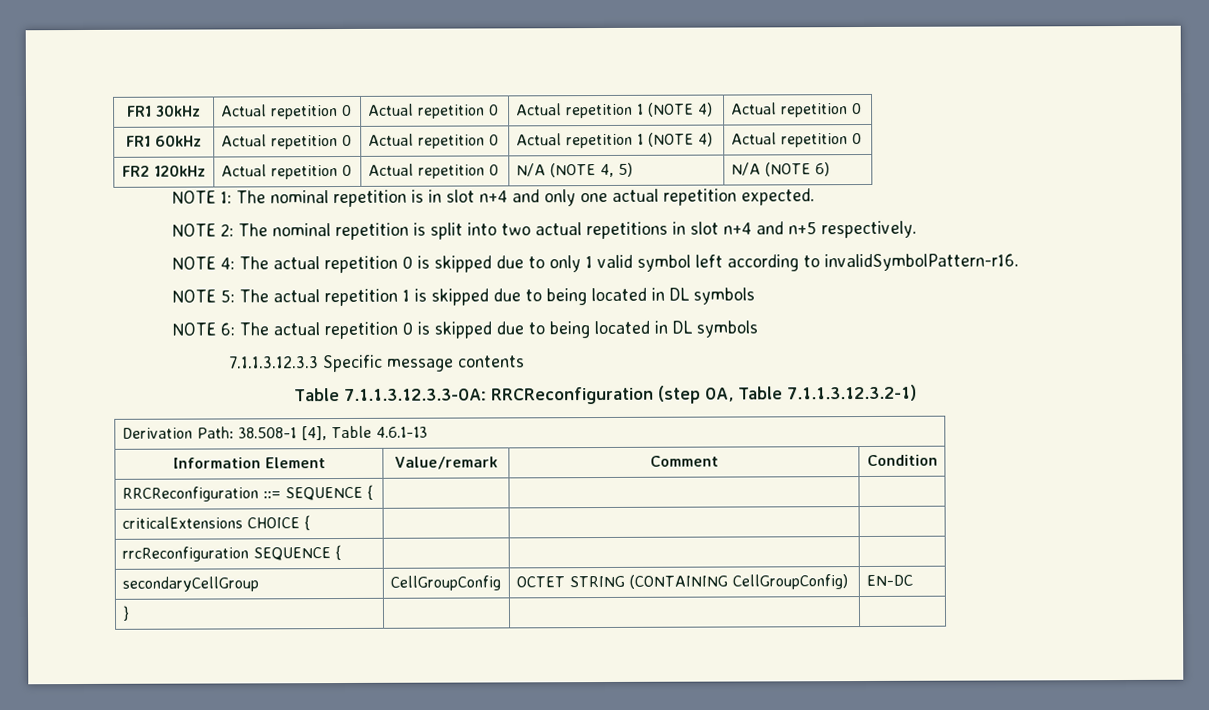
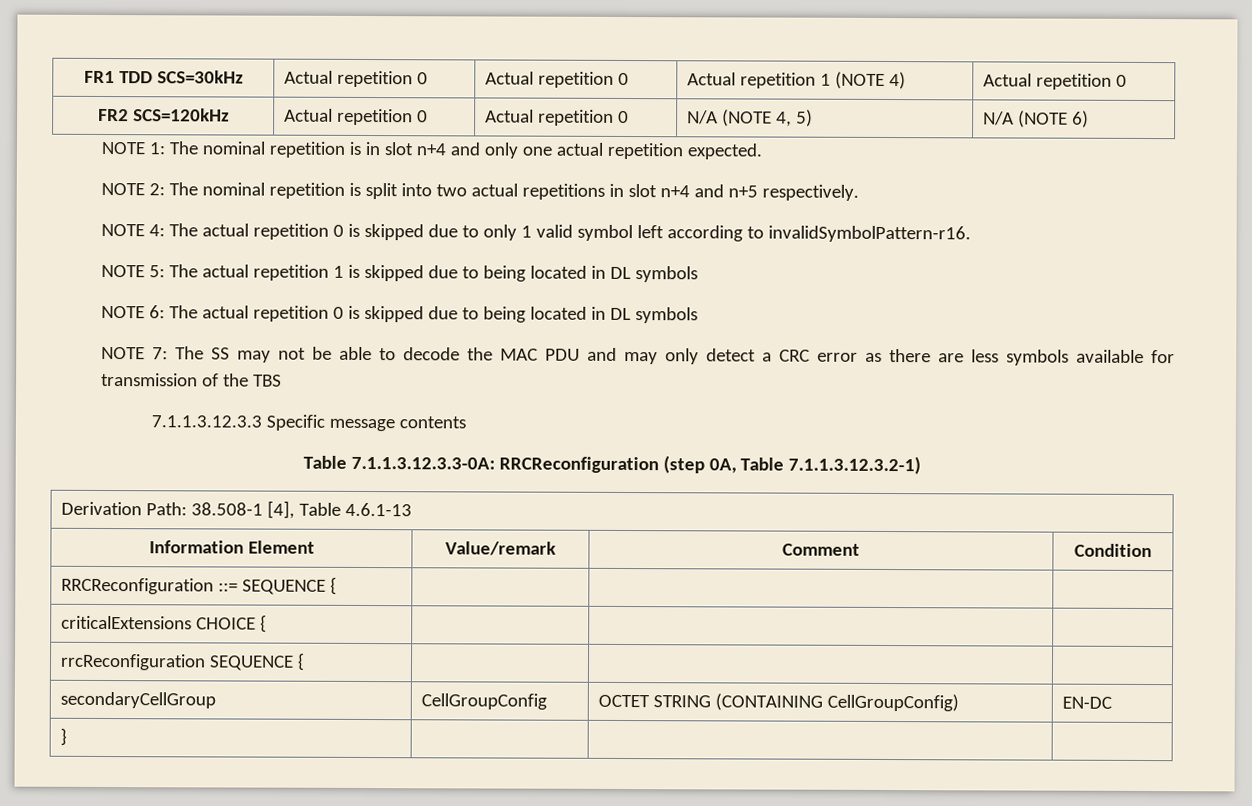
- FR1 30kHz | Actual repetition 0 | Actual repetition 0 | Actual repetition 1 (NOTE 4) | Actual repetition 0
- FR1 60kHz | Actual repetition 0 | Actual repetition 0 | Actual repetition 1 (NOTE 4) | Actual repetition 0
+ FR1 TDD SCS=30kHz | Actual repetition 0 | Actual repetition 0 | Actual repetition 1 (NOTE 4) | Actual repetition 0
- FR2 120kHz | Actual repetition 0 | Actual repetition 0 | N/A (NOTE 4, 5) | N/A (NOTE 6)
+ FR2 SCS=120kHz | Actual repetition 0 | Actual repetition 0 | N/A (NOTE 4, 5) | N/A (NOTE 6)
+ NOTE 7: The SS may not be able to decode the MAC PDU and may only detect a CRC error as there are less symbols available for transmission of the TBS

